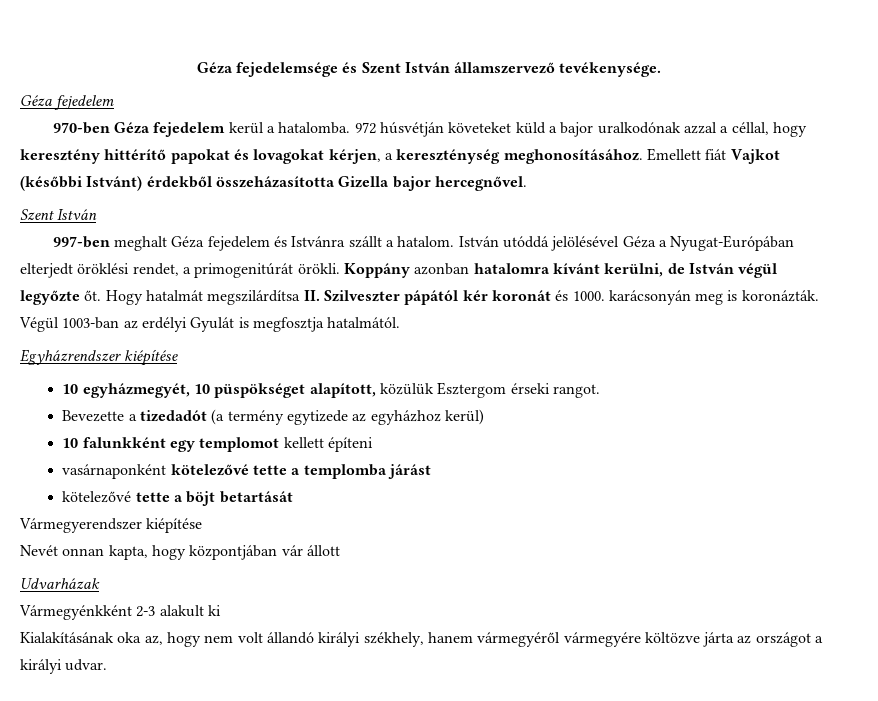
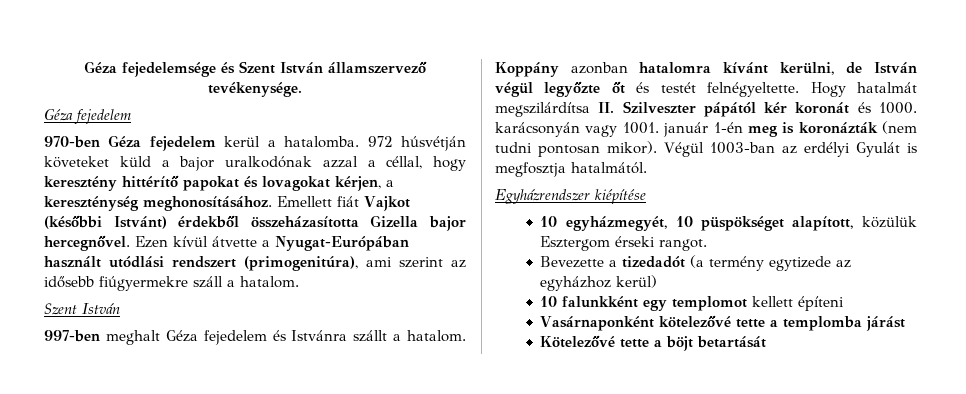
+ Ezen kívül átvette a Nyugat-Európában használt utódlási rendszert (primogenitúra), ami szerint az idősebb fiúgyermekre száll a hatalom.
- István utóddá jelölésével Géza a Nyugat-Európában elterjedt öröklési rendet, a primogenitúrát örökli.
- Koppány azonban hatalomra kívánt kerülni, de István végül legyőzte őt.
+ Koppány azonban hatalomra kívánt kerülni, de István végül legyőzte őt és testét felnégyeltette.
- Hogy hatalmát megszilárdítsa II. Szilveszter pápától kér koronát és 1000. karácsonyán meg is koronázták.
+ Hogy hatalmát megszilárdítsa II. Szilveszter pápától kér koronát és 1000. karácsonyán vagy 1001. január 1-én meg is koronázták (nem tudni pontosan mikor).
- vasárnaponként kötelezővé tette a templomba járást
+ Vasárnaponként kötelezővé tette a templomba járást
- kötelezővé tette a böjt betartását
+ Kötelezővé tette a böjt betartását
- Vármegyerendszer kiépítése
- Nevét onnan kapta, hogy központjában vár állott
- Udvarházak
- Vármegyénkként 2-3 alakult ki
- Kialakításának oka az, hogy nem volt állandó királyi székhely, hanem vármegyéről vármegyére költözve járta az országot a királyi udvar.

